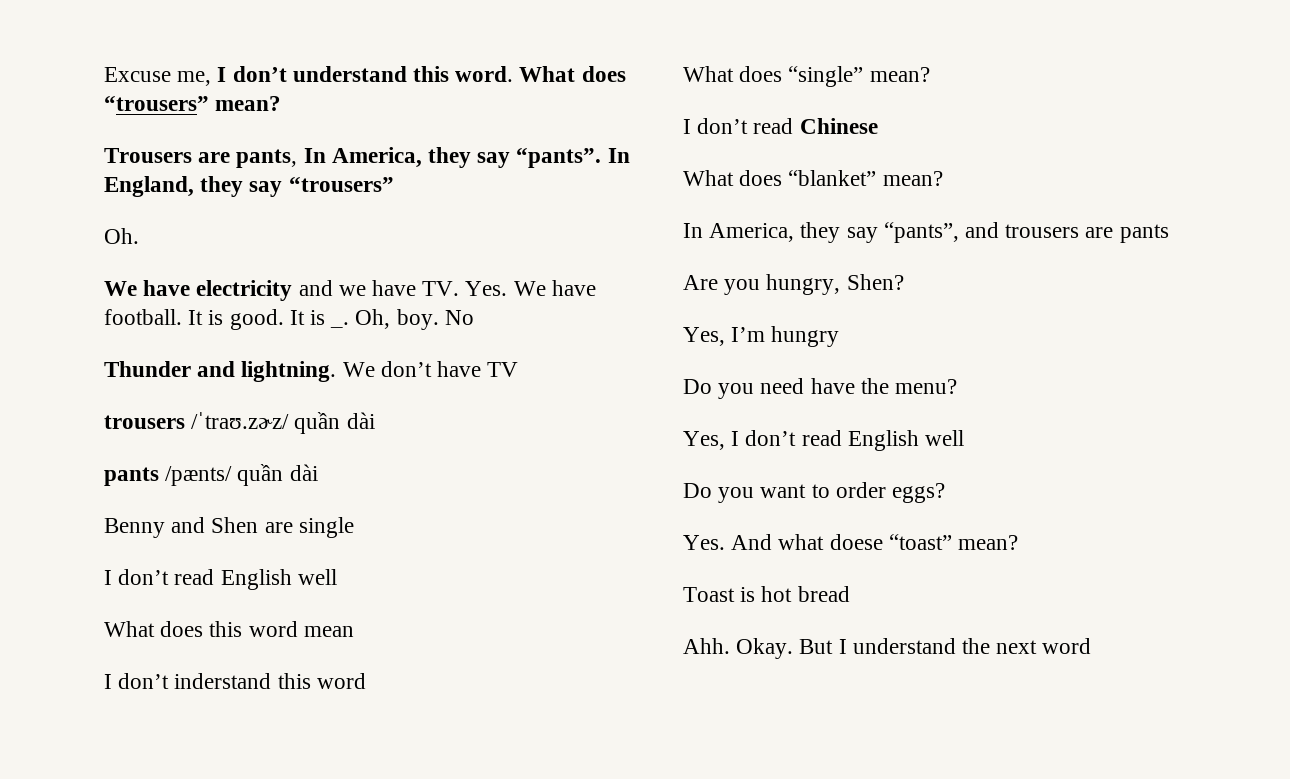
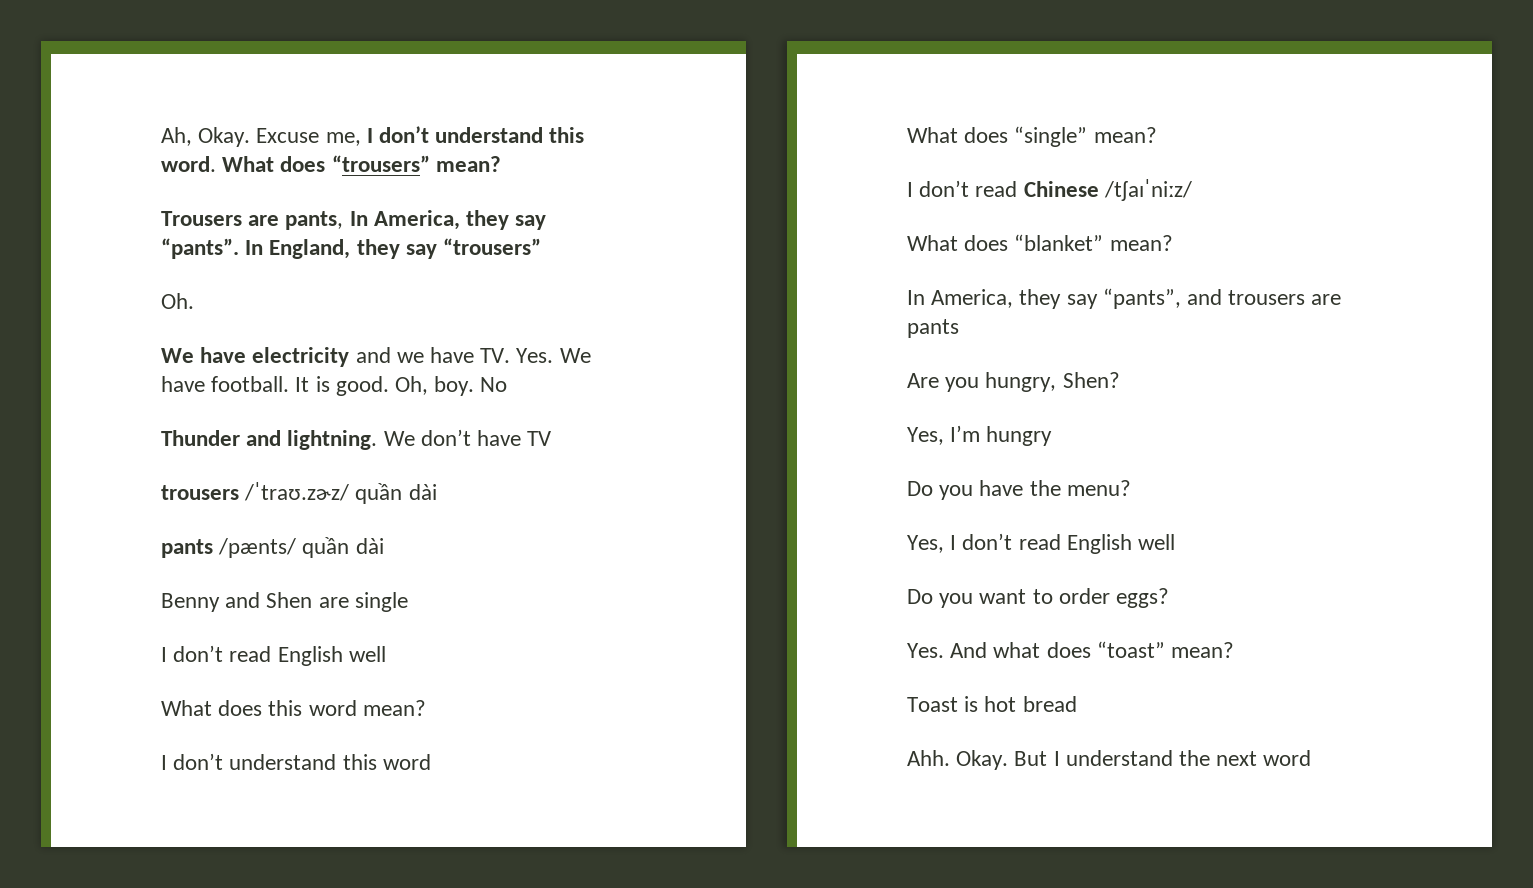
+ Ah, Okay.
- It is _.
- What does this word mean
- I don’t inderstand this word
+ What does this word mean?
+ I don’t understand this word
- I don’t read Chinese
+ I don’t read Chinese /tʃaɪˈniːz/
- Do you need have the menu?
+ Do you have the menu?
- Yes. And what doese “toast” mean?
+ Yes. And what does “toast” mean?

